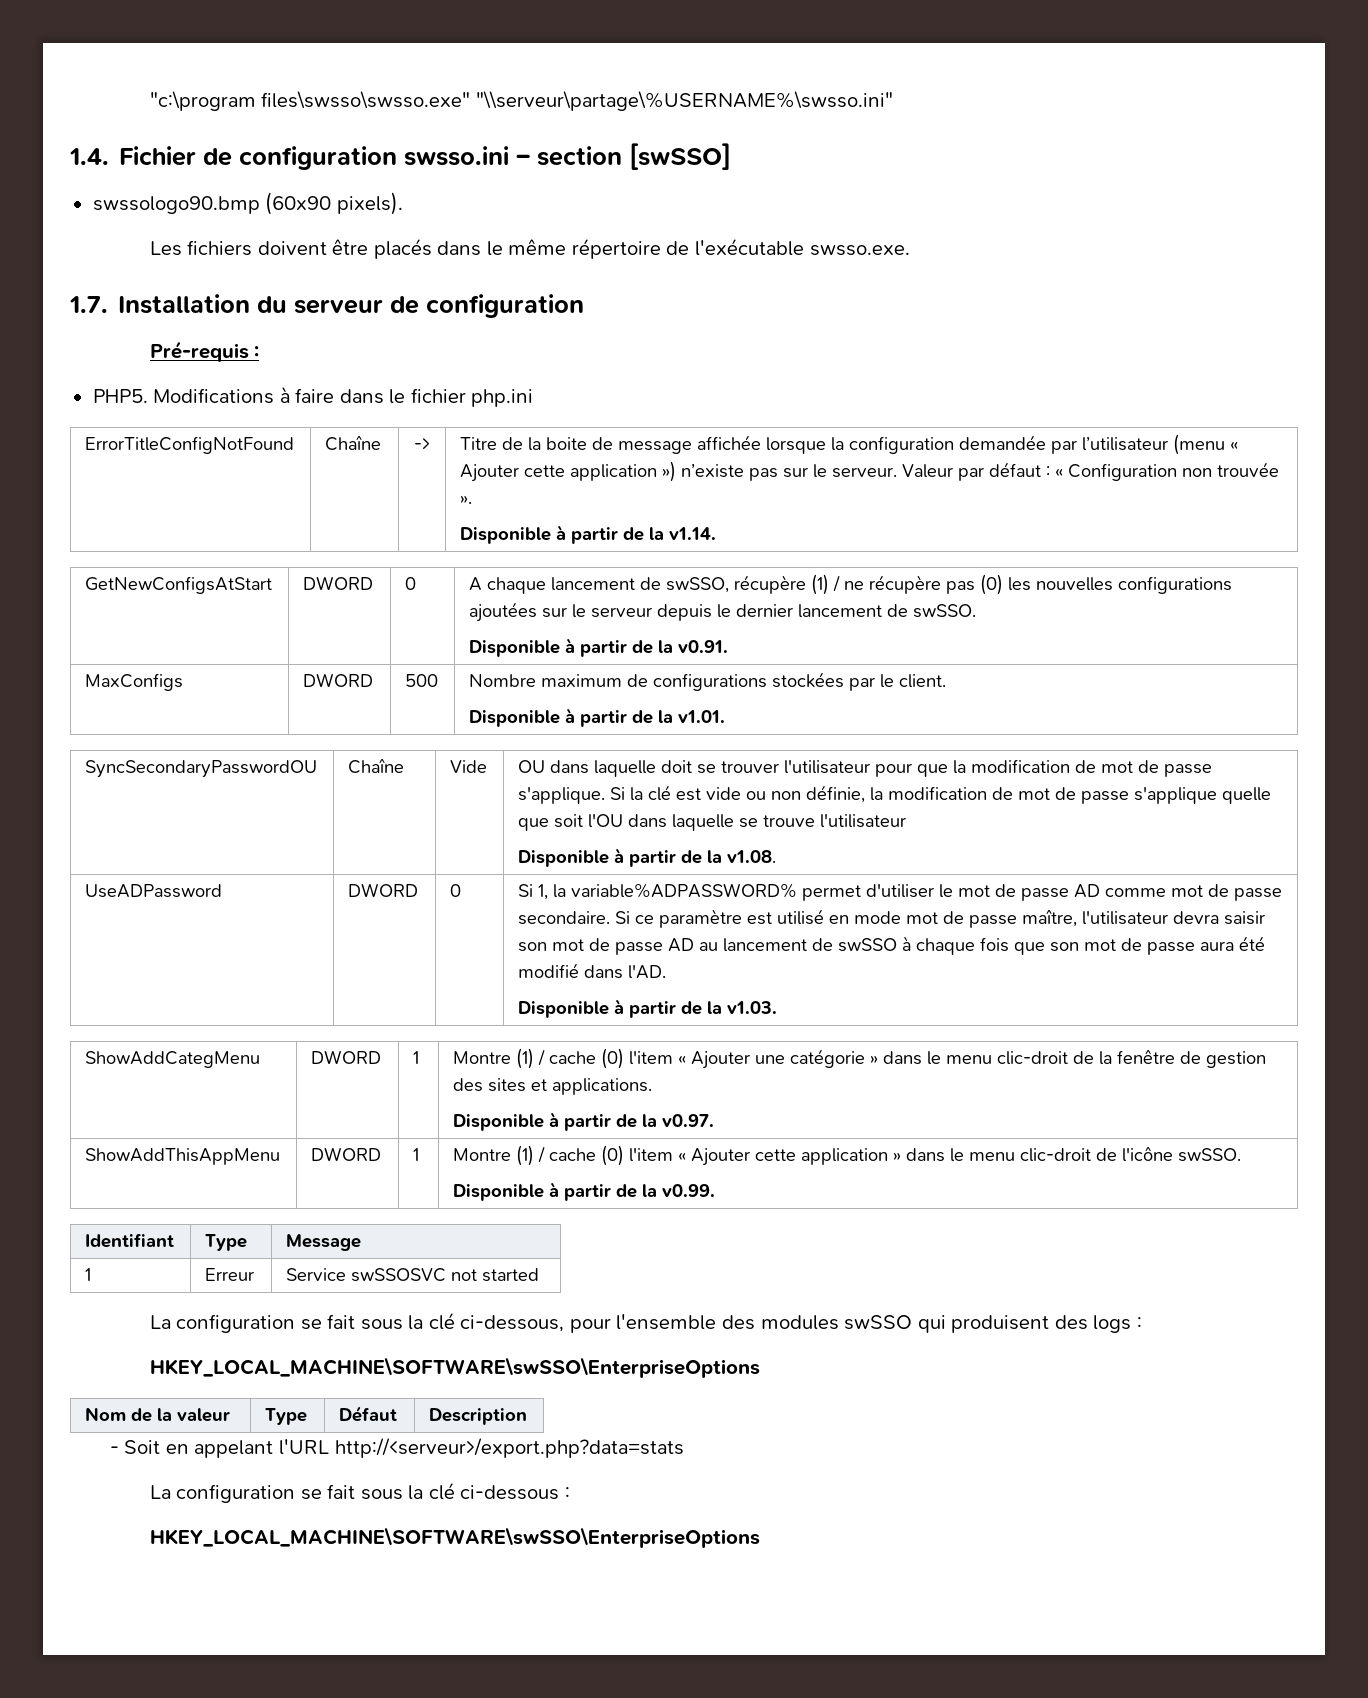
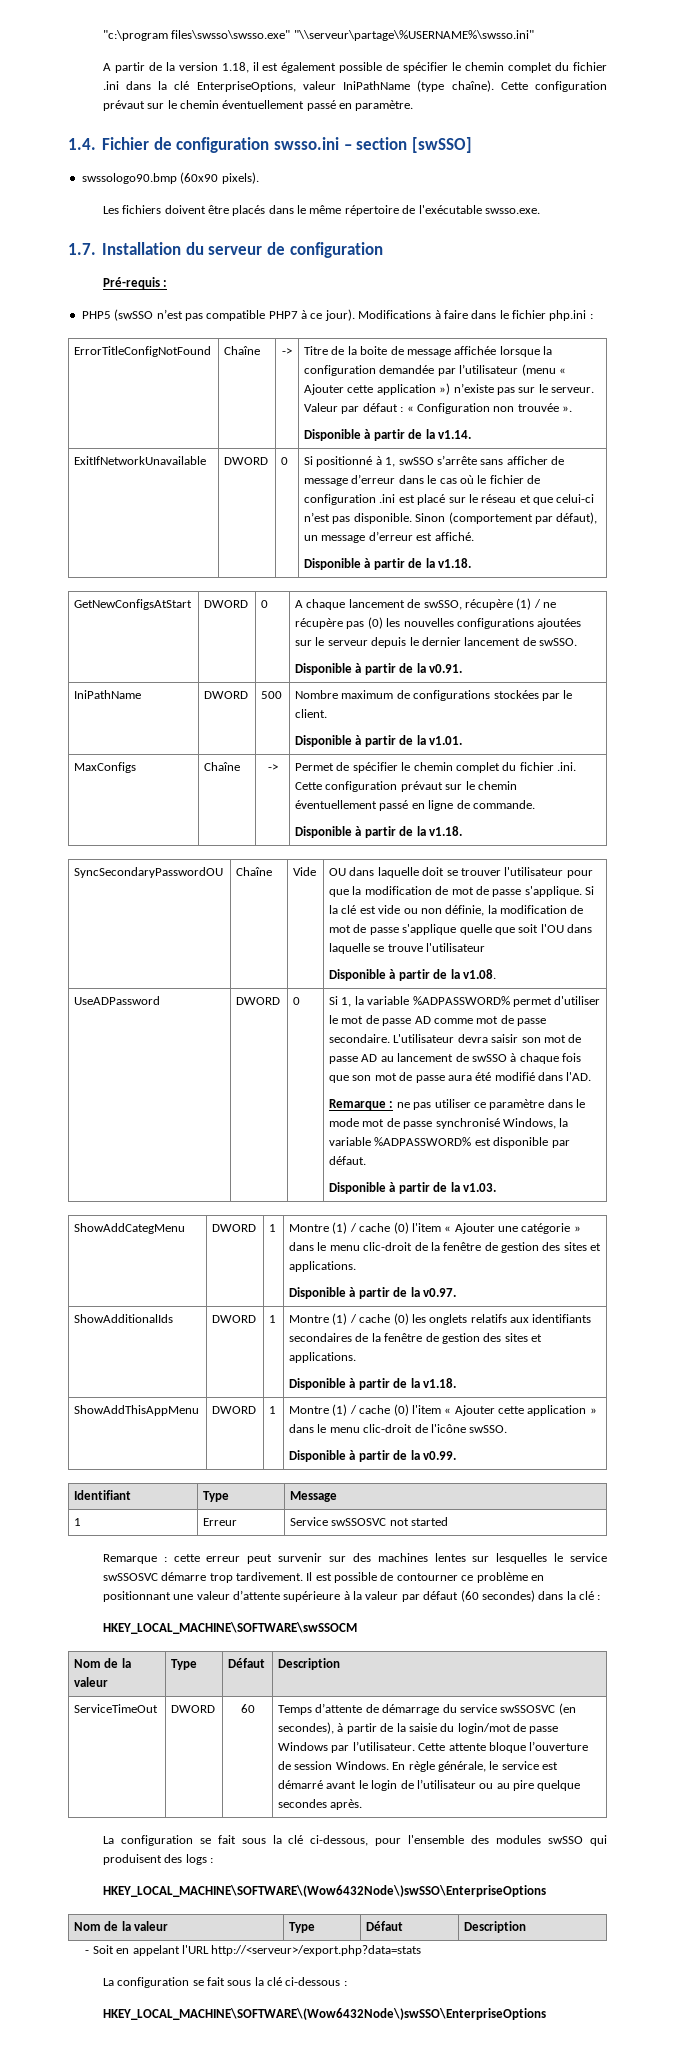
+ A partir de la version 1.18, il est également possible de spécifier le chemin complet du fichier .ini dans la clé EnterpriseOptions, valeur IniPathName (type chaîne). Cette configuration prévaut sur le chemin éventuellement passé en paramètre.
- PHP5.
+ PHP5 (swSSO n’est pas compatible PHP7 à ce jour).
- Modifications à faire dans le fichier php.ini
+ Modifications à faire dans le fichier php.ini :
+ ExitIfNetworkUnavailable | DWORD | 0 | Si positionné à 1, swSSO s’arrête sans afficher de message d’erreur dans le cas où le fichier de configuration .ini est placé sur le réseau et que celui-ci n’est pas disponible. Sinon (comportement par défaut), un message d’erreur est affiché.
+ Disponible à partir de la v1.18.
- MaxConfigs | DWORD | 500 | Nombre maximum de configurations stockées par le client.
+ IniPathName | DWORD | 500 | Nombre maximum de configurations stockées par le client.
+ MaxConfigs | Chaîne | -> | Permet de spécifier le chemin complet du fichier .ini. Cette configuration prévaut sur le chemin éventuellement passé en ligne de commande.
+ Disponible à partir de la v1.18.
- Si 1, la variable%ADPASSWORD% permet d'utiliser le mot de passe AD comme mot de passe secondaire.
+ Si 1, la variable %ADPASSWORD% permet d'utiliser le mot de passe AD comme mot de passe secondaire.
- Si ce paramètre est utilisé en mode mot de passe maître, l'utilisateur devra saisir son mot de passe AD au lancement de swSSO à chaque fois que son mot de passe aura été modifié dans l'AD.
+ L'utilisateur devra saisir son mot de passe AD au lancement de swSSO à chaque fois que son mot de passe aura été modifié dans l'AD.
+ Remarque : ne pas utiliser ce paramètre dans le mode mot de passe synchronisé Windows, la variable %ADPASSWORD% est disponible par défaut.
+ ShowAdditionalIds | DWORD | 1 | Montre (1) / cache (0) les onglets relatifs aux identifiants secondaires de la fenêtre de gestion des sites et applications.
+ Disponible à partir de la v1.18.
+ Remarque : cette erreur peut survenir sur des machines lentes sur lesquelles le service swSSOSVC démarre trop tardivement. Il est possible de contourner ce problème en positionnant une valeur d’attente supérieure à la valeur par défaut (60 secondes) dans la clé :
+ HKEY_LOCAL_MACHINE\SOFTWARE\swSSOCM
+ Nom de la valeur | Type | Défaut | Description
+ ServiceTimeOut | DWORD | 60 | Temps d’attente de démarrage du service swSSOSVC (en secondes), à partir de la saisie du login/mot de passe Windows par l’utilisateur. Cette attente bloque l’ouverture de session Windows. En règle générale, le service est démarré avant le login de l’utilisateur ou au pire quelque secondes après.
  La configuration se fait sous la clé ci-dessous, pour l'ensemble des modules swSSO qui produisent des logs :
- HKEY_LOCAL_MACHINE\SOFTWARE\swSSO\EnterpriseOptions
+ HKEY_LOCAL_MACHINE\SOFTWARE\(Wow6432Node\)swSSO\EnterpriseOptions
  La configuration se fait sous la clé ci-dessous :
- HKEY_LOCAL_MACHINE\SOFTWARE\swSSO\EnterpriseOptions
+ HKEY_LOCAL_MACHINE\SOFTWARE\(Wow6432Node\)swSSO\EnterpriseOptions

